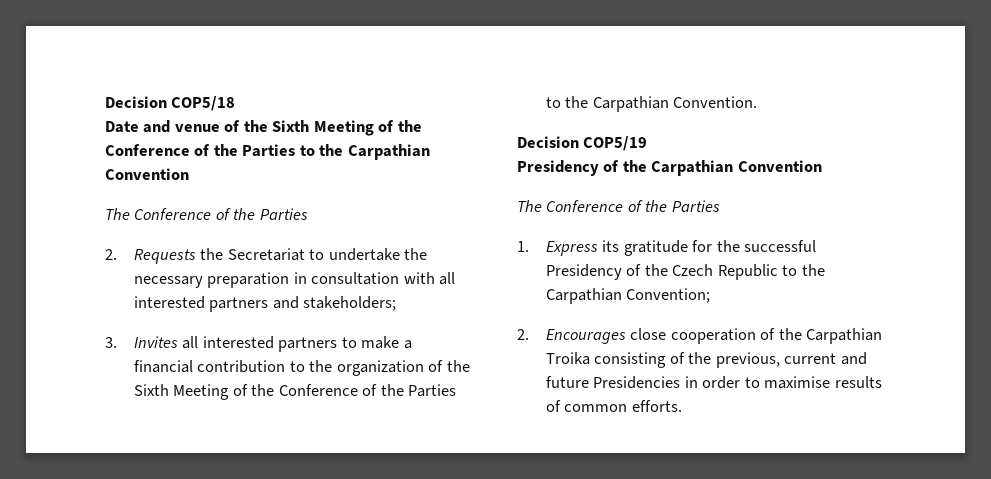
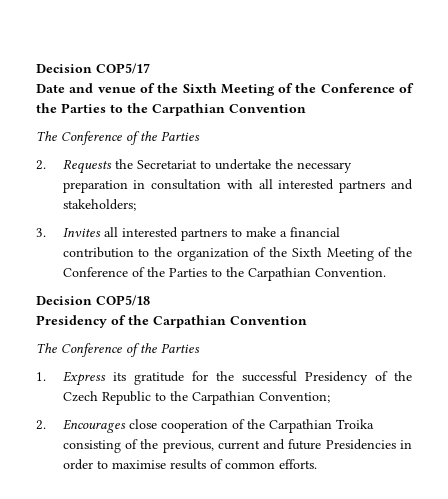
- Decision COP5/18
+ Decision COP5/17
- Decision COP5/19
+ Decision COP5/18

